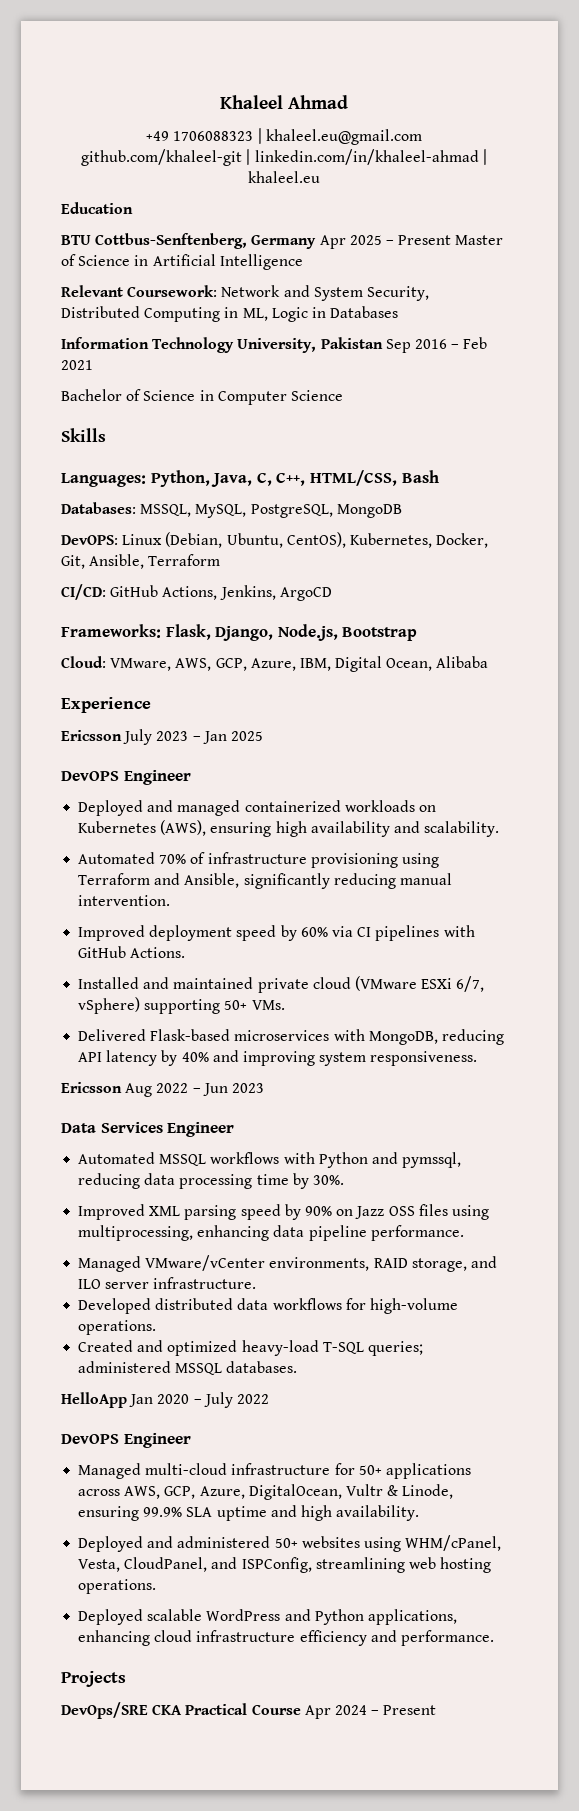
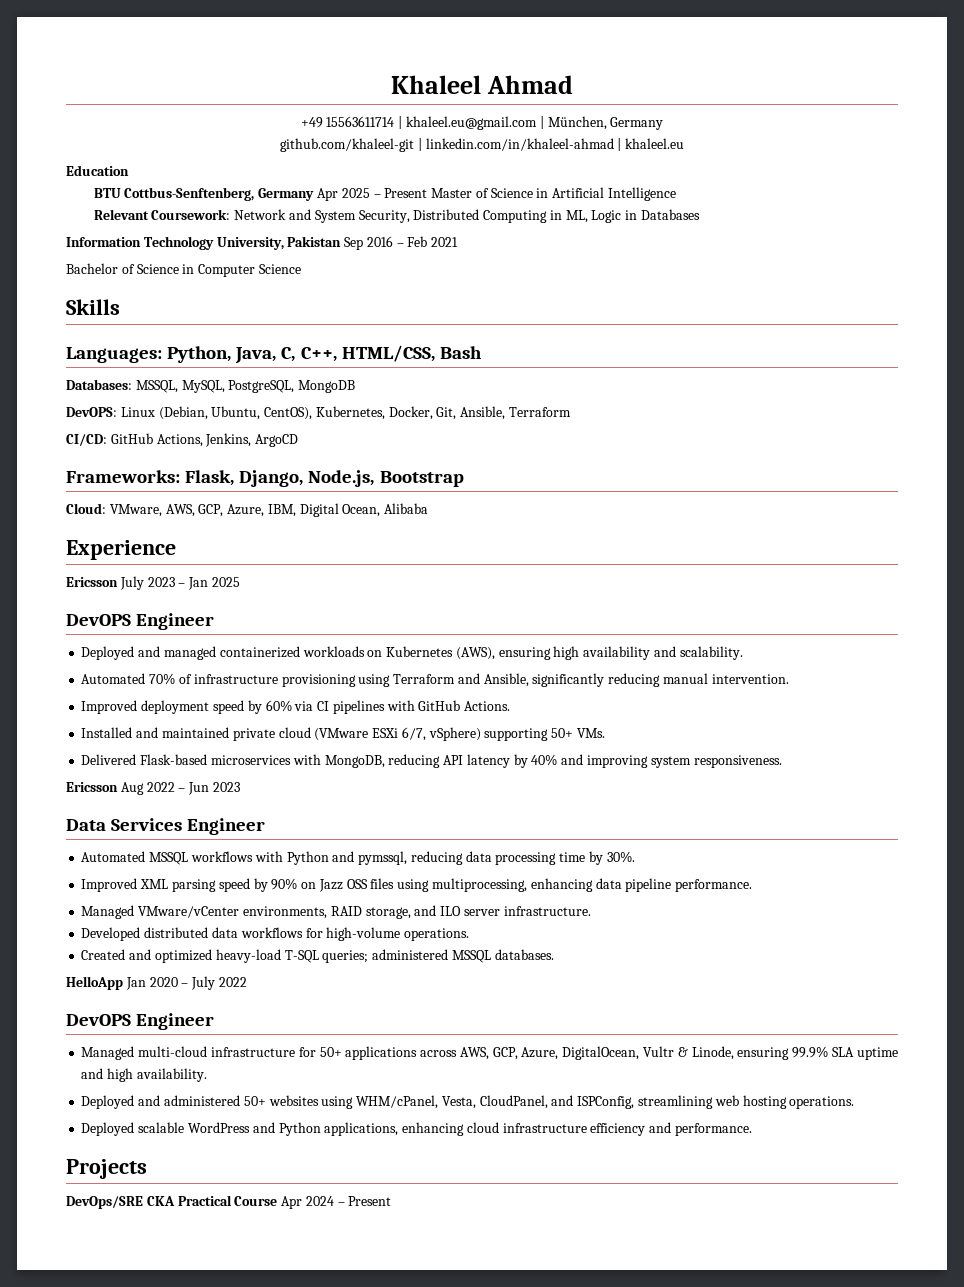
- +49 1706088323 | khaleel.eu@gmail.com
+ +49 15563611714 | khaleel.eu@gmail.com | München, Germany

